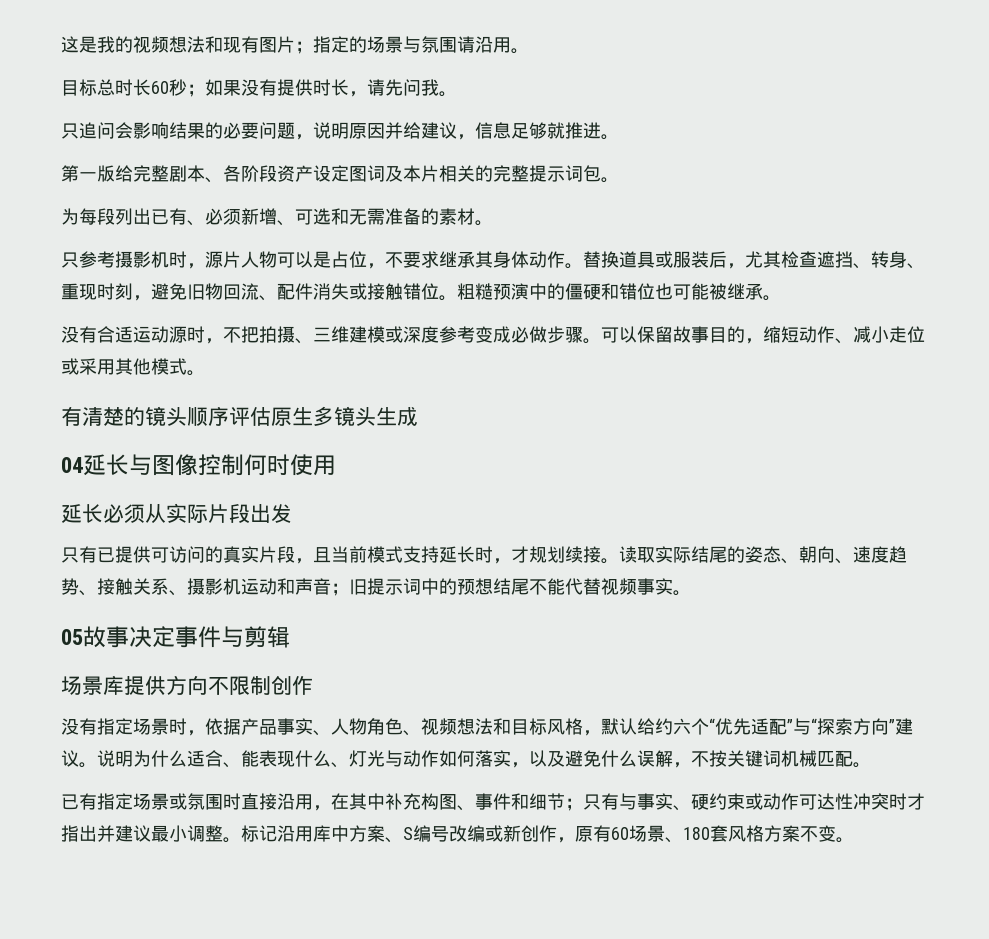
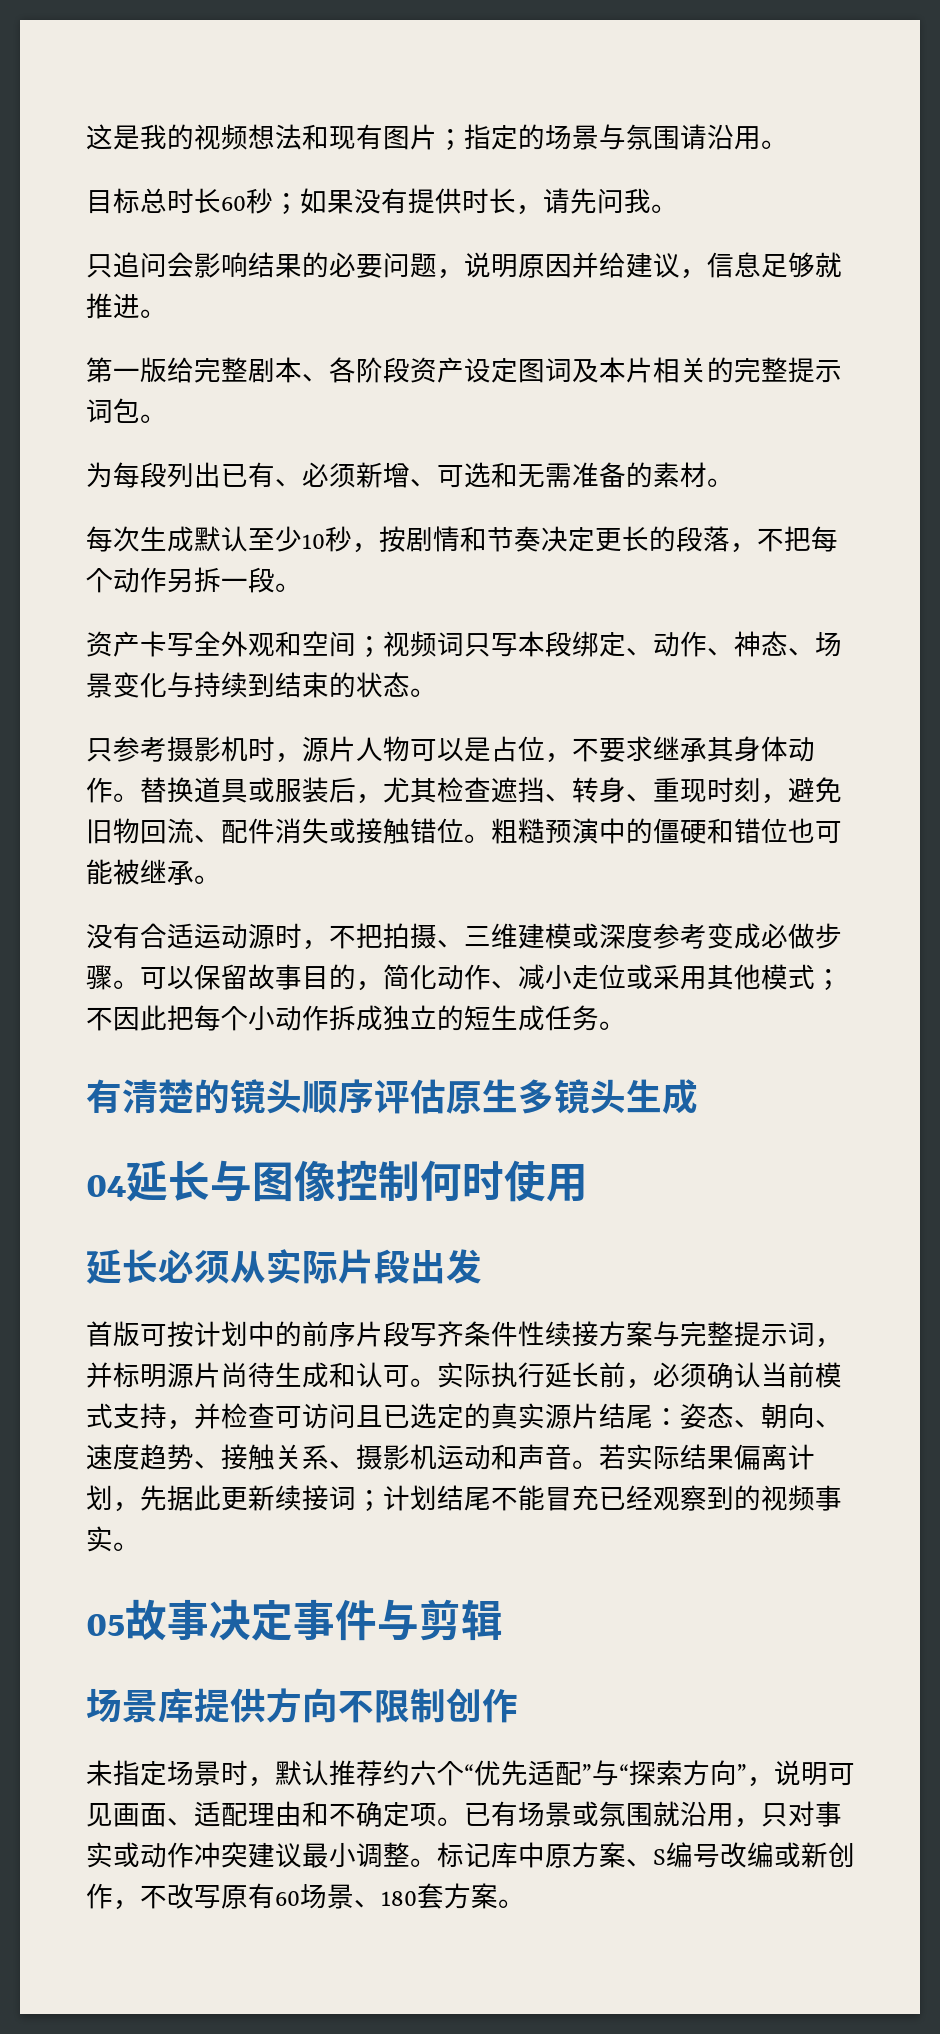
+ 每次生成默认至少10秒，按剧情和节奏决定更长的段落，不把每个动作另拆一段。
+ 资产卡写全外观和空间；视频词只写本段绑定、动作、神态、场景变化与持续到结束的状态。
- 可以保留故事目的，缩短动作、减小走位或采用其他模式。
+ 可以保留故事目的，简化动作、减小走位或采用其他模式；不因此把每个小动作拆成独立的短生成任务。
- 只有已提供可访问的真实片段，且当前模式支持延长时，才规划续接。读取实际结尾的姿态、朝向、速度趋势、接触关系、摄影机运动和声音；旧提示词中的预想结尾不能代替视频事实。
+ 首版可按计划中的前序片段写齐条件性续接方案与完整提示词，并标明源片尚待生成和认可。实际执行延长前，必须确认当前模式支持，并检查可访问且已选定的真实源片结尾：姿态、朝向、速度趋势、接触关系、摄影机运动和声音。若实际结果偏离计划，先据此更新续接词；计划结尾不能冒充已经观察到的视频事实。
- 没有指定场景时，依据产品事实、人物角色、视频想法和目标风格，默认给约六个“优先适配”与“探索方向”建议。说明为什么适合、能表现什么、灯光与动作如何落实，以及避免什么误解，不按关键词机械匹配。
- 已有指定场景或氛围时直接沿用，在其中补充构图、事件和细节；只有与事实、硬约束或动作可达性冲突时才指出并建议最小调整。
+ 未指定场景时，默认推荐约六个“优先适配”与“探索方向”，说明可见画面、适配理由和不确定项。已有场景或氛围就沿用，只对事实或动作冲突建议最小调整。
- 标记沿用库中方案、S编号改编或新创作，原有60场景、180套风格方案不变。
+ 标记库中原方案、S编号改编或新创作，不改写原有60场景、180套方案。

